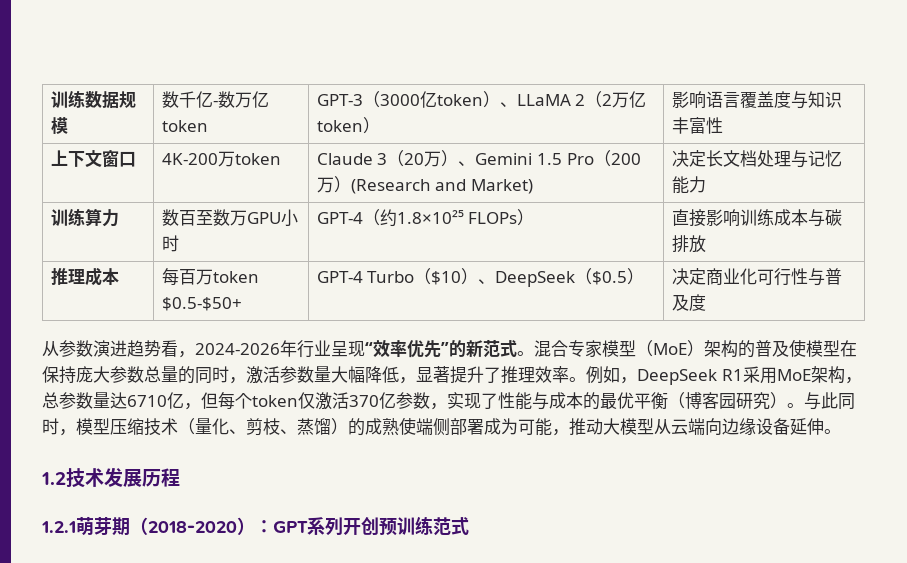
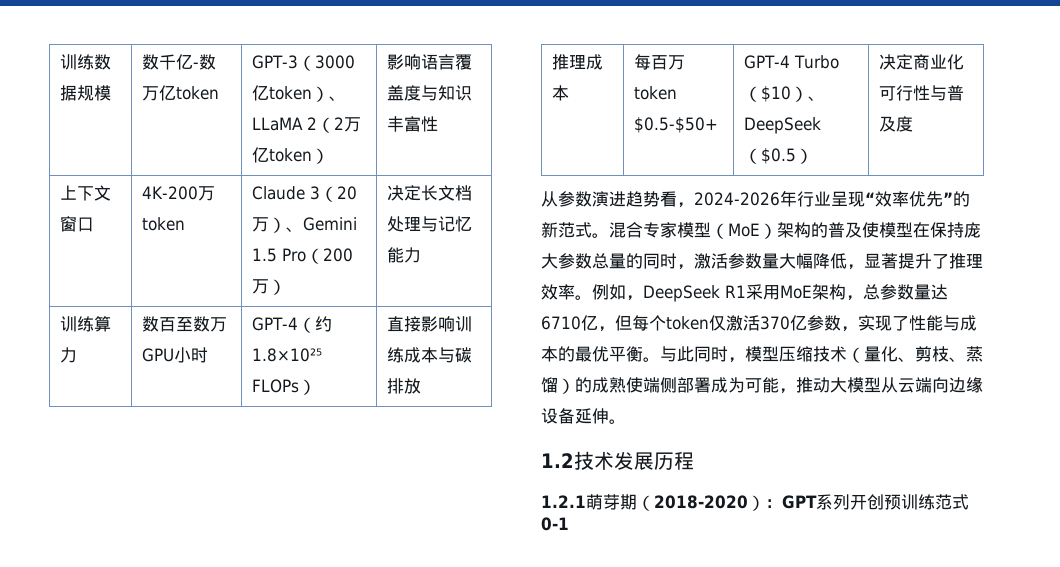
- 上下文窗口 | 4K-200万token | Claude 3（20万）、Gemini 1.5 Pro（200万）(Research and Market) | 决定长文档处理与记忆能力
+ 上下文窗口 | 4K-200万token | Claude 3（20万）、Gemini 1.5 Pro（200万） | 决定长文档处理与记忆能力
- 例如，DeepSeek R1采用MoE架构，总参数量达6710亿，但每个token仅激活370亿参数，实现了性能与成本的最优平衡（博客园研究）。
+ 例如，DeepSeek R1采用MoE架构，总参数量达6710亿，但每个token仅激活370亿参数，实现了性能与成本的最优平衡。
- 1.2.1萌芽期（2018-2020）：GPT系列开创预训练范式
+ 1.2.1萌芽期（2018-2020）：GPT系列开创预训练范式0-1

